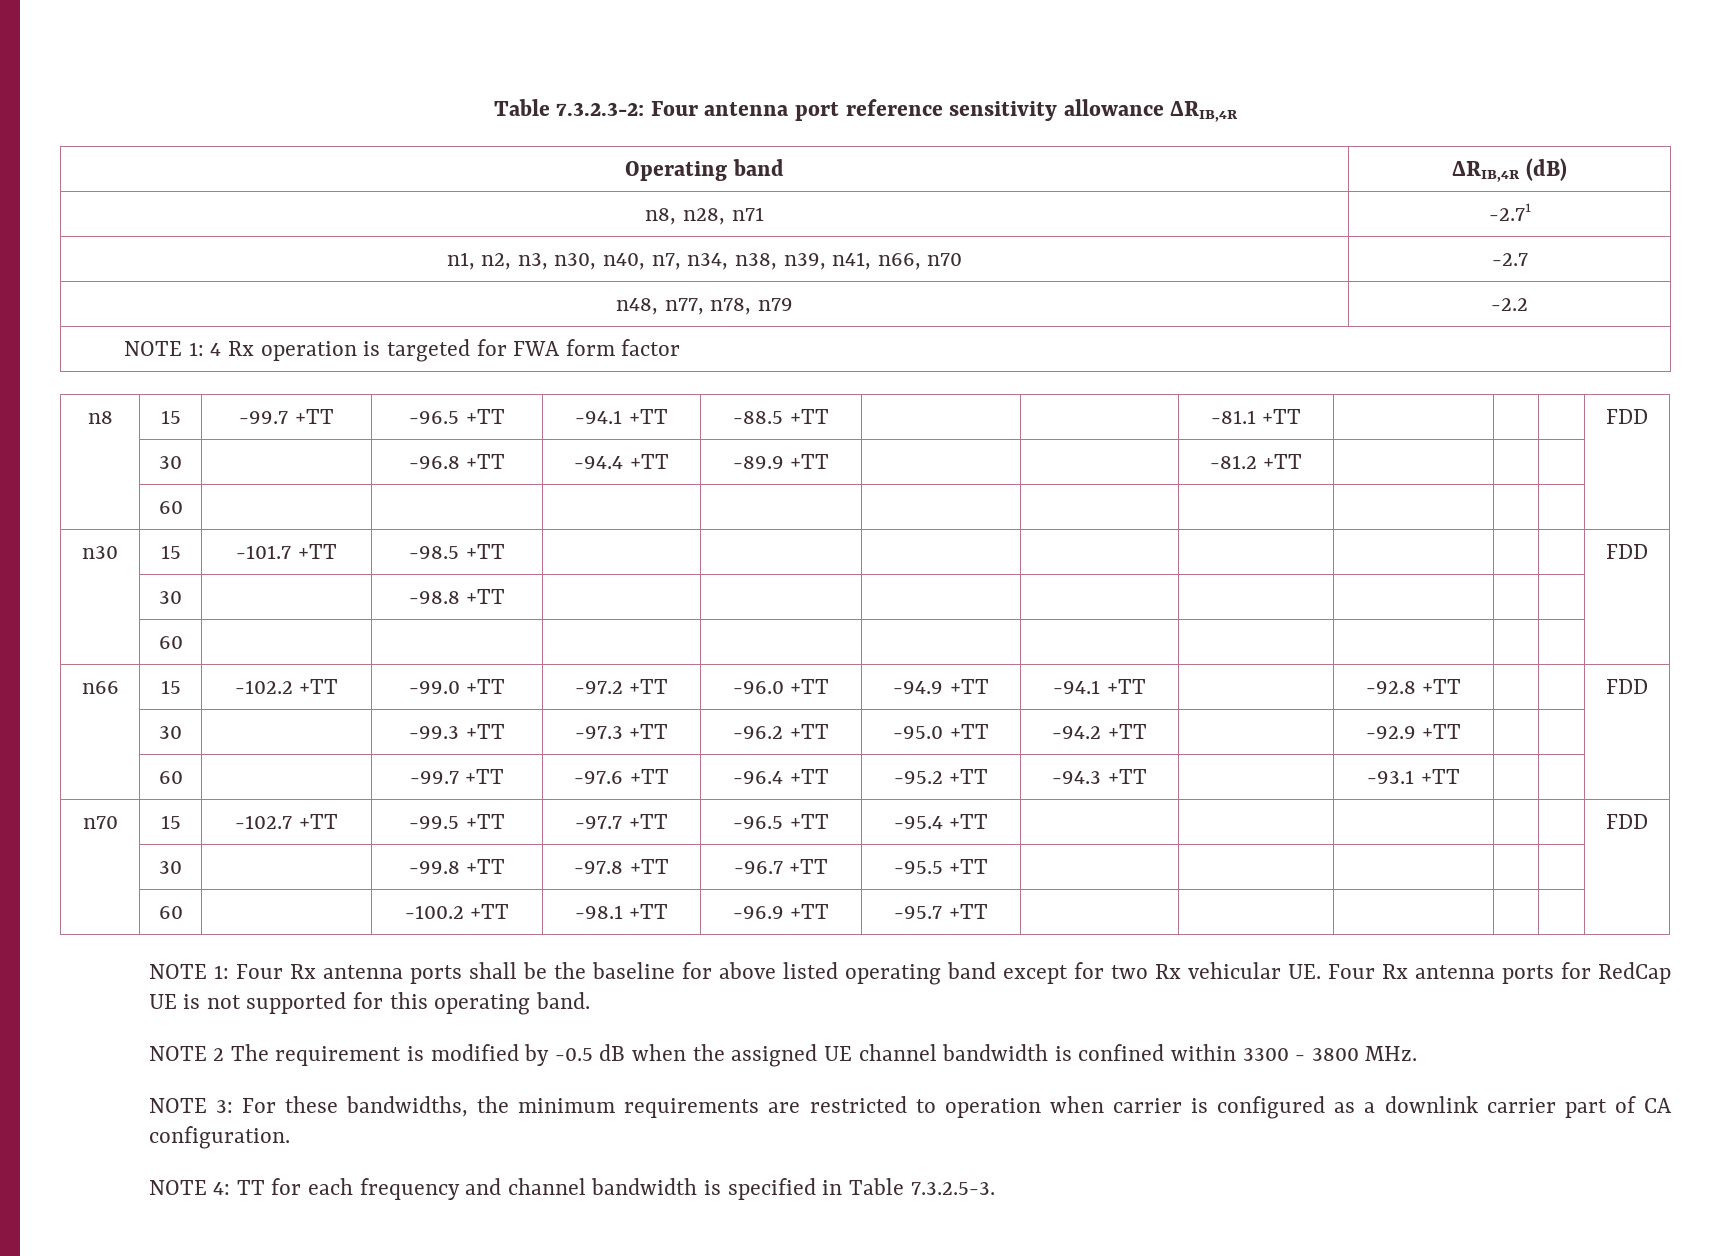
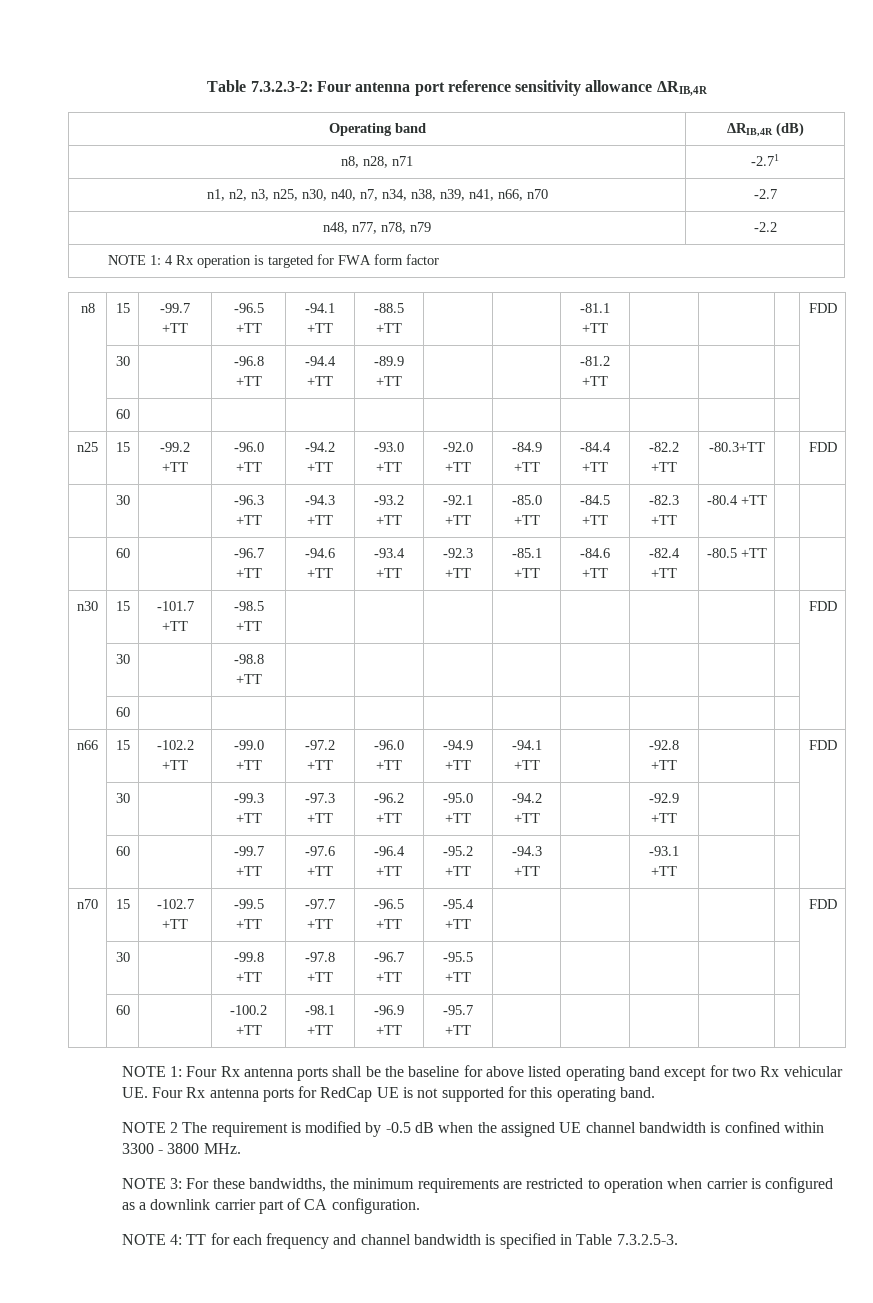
- n1, n2, n3, n30, n40, n7, n34, n38, n39, n41, n66, n70 | -2.7
+ n1, n2, n3, n25, n30, n40, n7, n34, n38, n39, n41, n66, n70 | -2.7
+ n25 | 15 | -99.2 +TT | -96.0 +TT | -94.2 +TT | -93.0 +TT | -92.0 +TT | -84.9 +TT | -84.4 +TT | -82.2 +TT | -80.3+TT | | FDD
+ | 30 | | -96.3 +TT | -94.3 +TT | -93.2 +TT | -92.1 +TT | -85.0 +TT | -84.5 +TT | -82.3 +TT | -80.4 +TT | |
+ | 60 | | -96.7 +TT | -94.6 +TT | -93.4 +TT | -92.3 +TT | -85.1 +TT | -84.6 +TT | -82.4 +TT | -80.5 +TT | |

